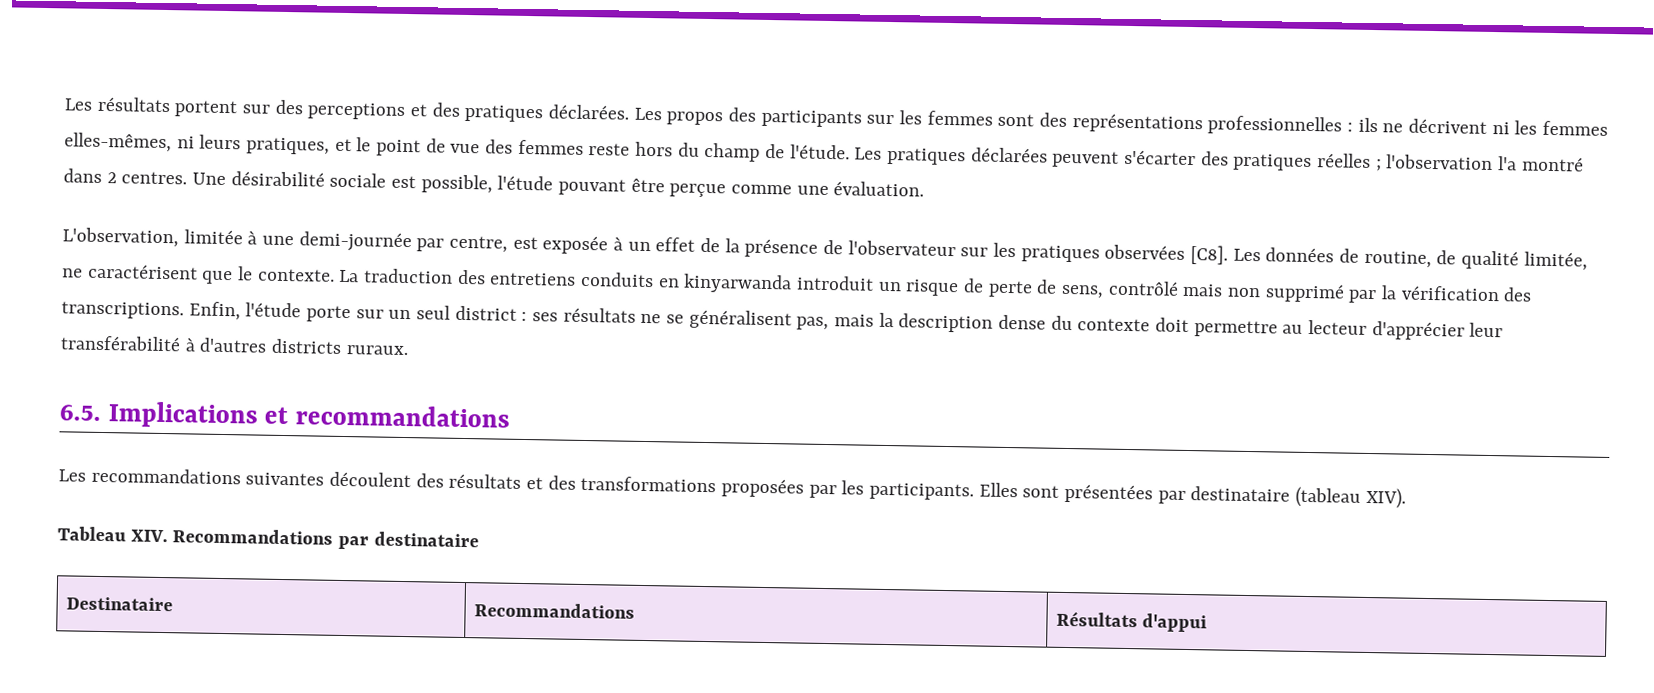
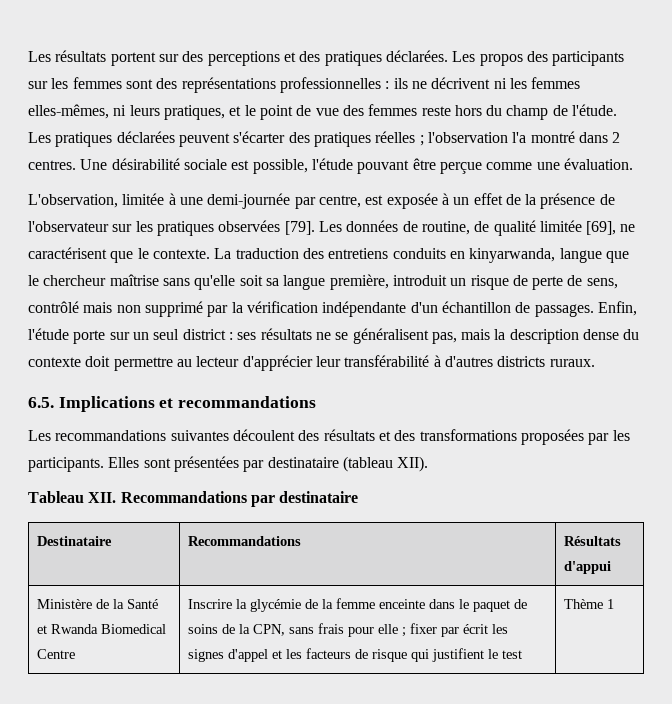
- L'observation, limitée à une demi-journée par centre, est exposée à un effet de la présence de l'observateur sur les pratiques observées [C8]. Les données de routine, de qualité limitée, ne caractérisent que le contexte.
+ L'observation, limitée à une demi-journée par centre, est exposée à un effet de la présence de l'observateur sur les pratiques observées [79]. Les données de routine, de qualité limitée [69], ne caractérisent que le contexte.
- La traduction des entretiens conduits en kinyarwanda introduit un risque de perte de sens, contrôlé mais non supprimé par la vérification des transcriptions.
+ La traduction des entretiens conduits en kinyarwanda, langue que le chercheur maîtrise sans qu'elle soit sa langue première, introduit un risque de perte de sens, contrôlé mais non supprimé par la vérification indépendante d'un échantillon de passages.
- Elles sont présentées par destinataire (tableau XIV).
+ Elles sont présentées par destinataire (tableau XII).
- Tableau XIV. Recommandations par destinataire
+ Tableau XII. Recommandations par destinataire
+ Ministère de la Santé et Rwanda Biomedical Centre | Inscrire la glycémie de la femme enceinte dans le paquet de soins de la CPN, sans frais pour elle ; fixer par écrit les signes d'appel et les facteurs de risque qui justifient le test | Thème 1

